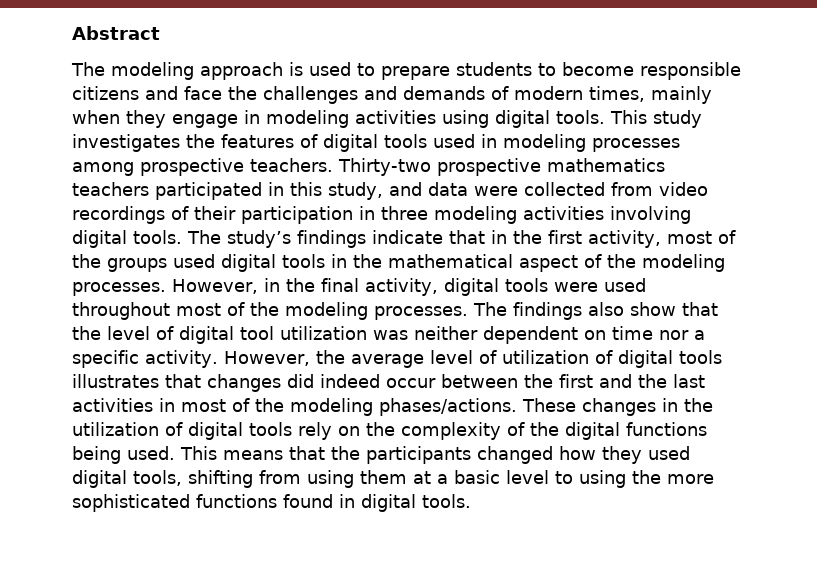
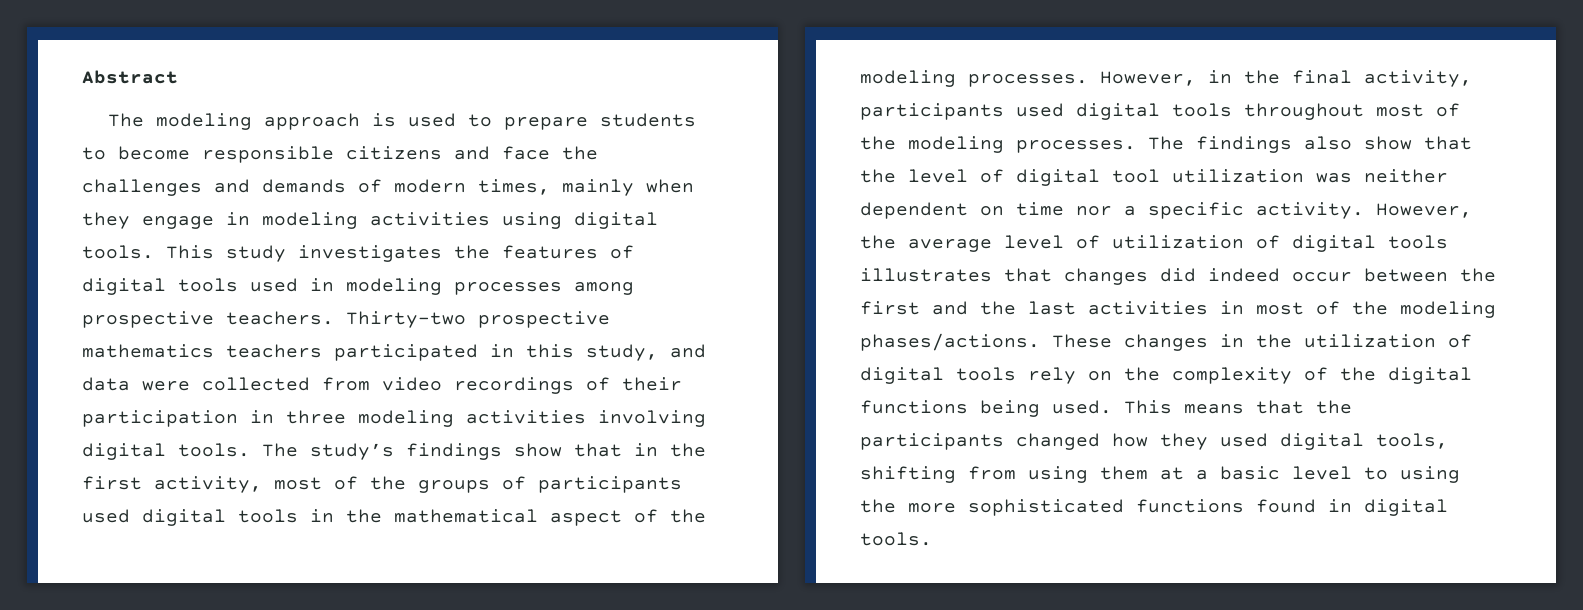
- The study’s findings indicate that in the first activity, most of the groups used digital tools in the mathematical aspect of the modeling processes.
+ The study’s findings show that in the first activity, most of the groups of participants used digital tools in the mathematical aspect of the modeling processes.
- However, in the final activity, digital tools were used throughout most of the modeling processes.
+ However, in the final activity, participants used digital tools throughout most of the modeling processes.

